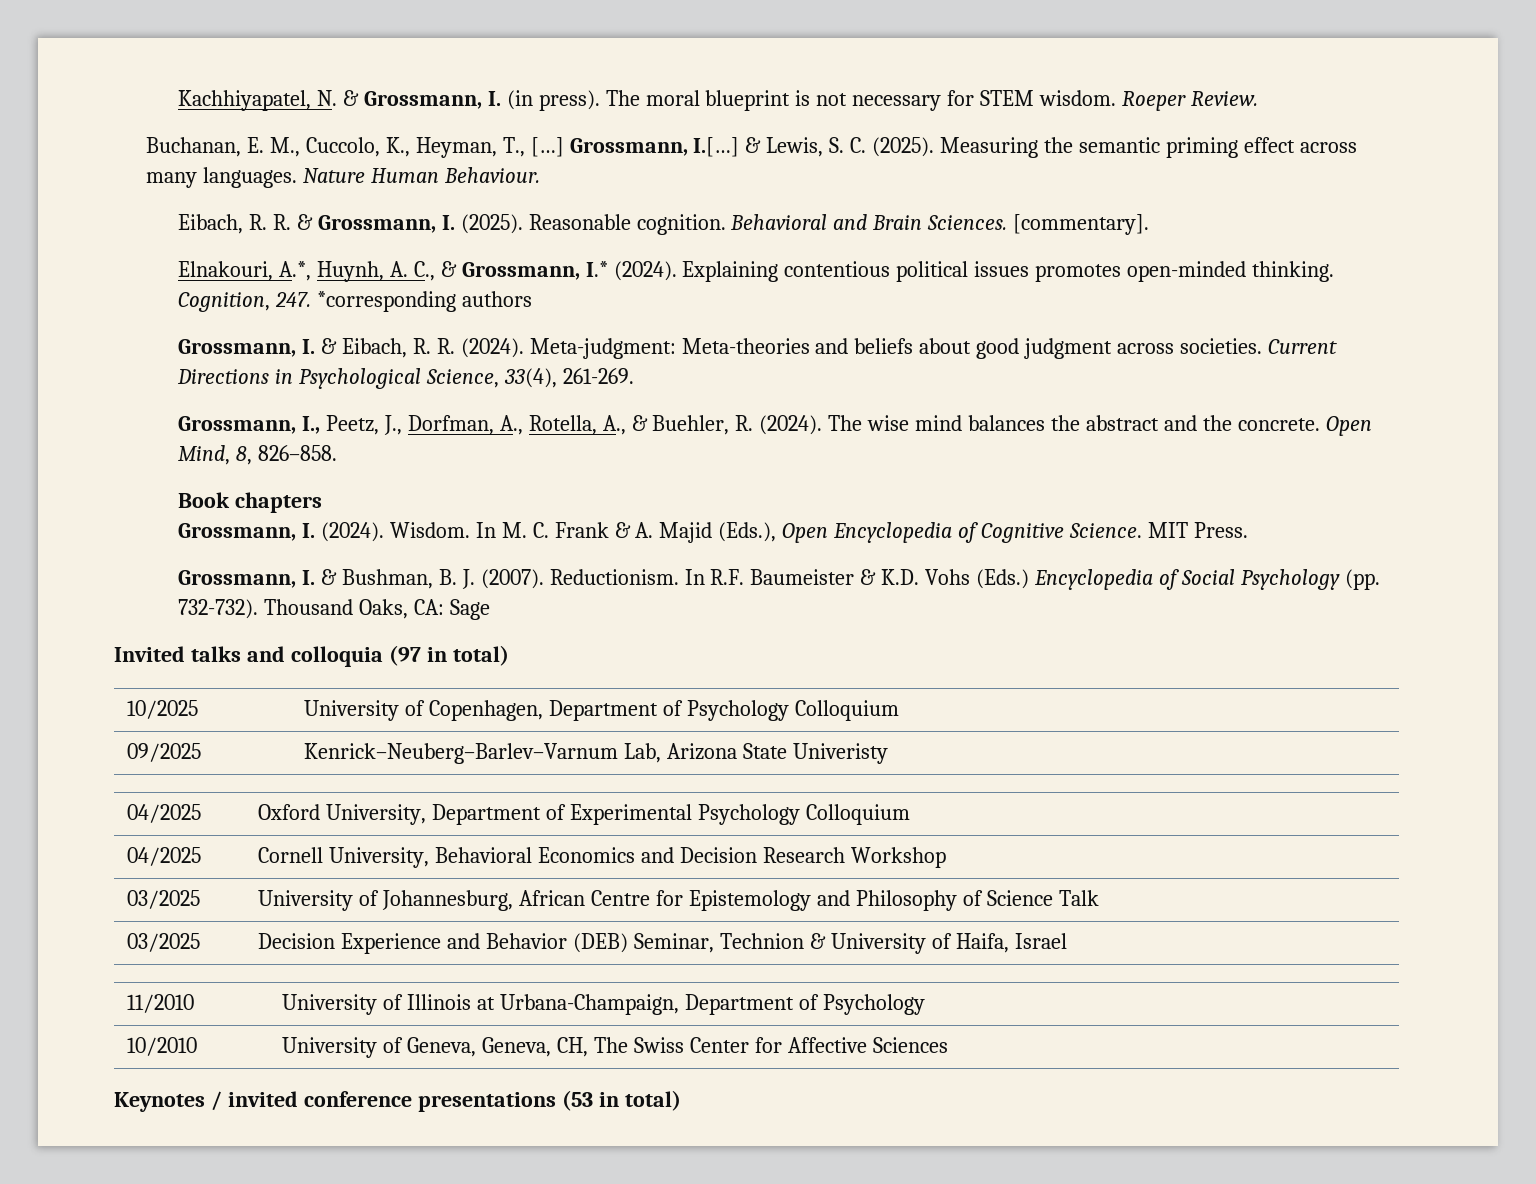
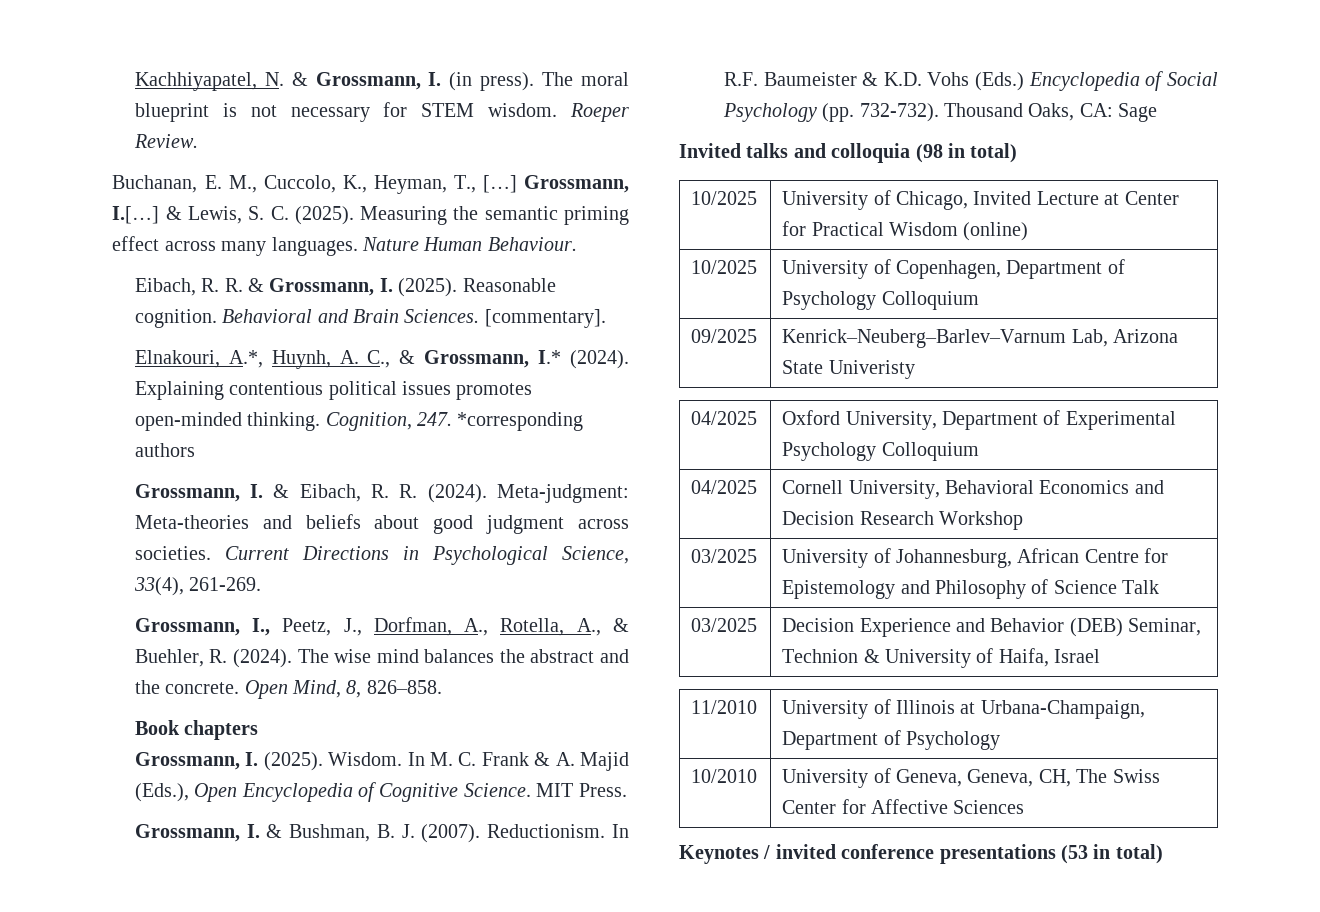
  Book chapters
- Grossmann, I. (2024).
+ Grossmann, I. (2025).
- Invited talks and colloquia (97 in total)
+ Invited talks and colloquia (98 in total)
+ 10/2025 | University of Chicago, Invited Lecture at Center for Practical Wisdom (online)

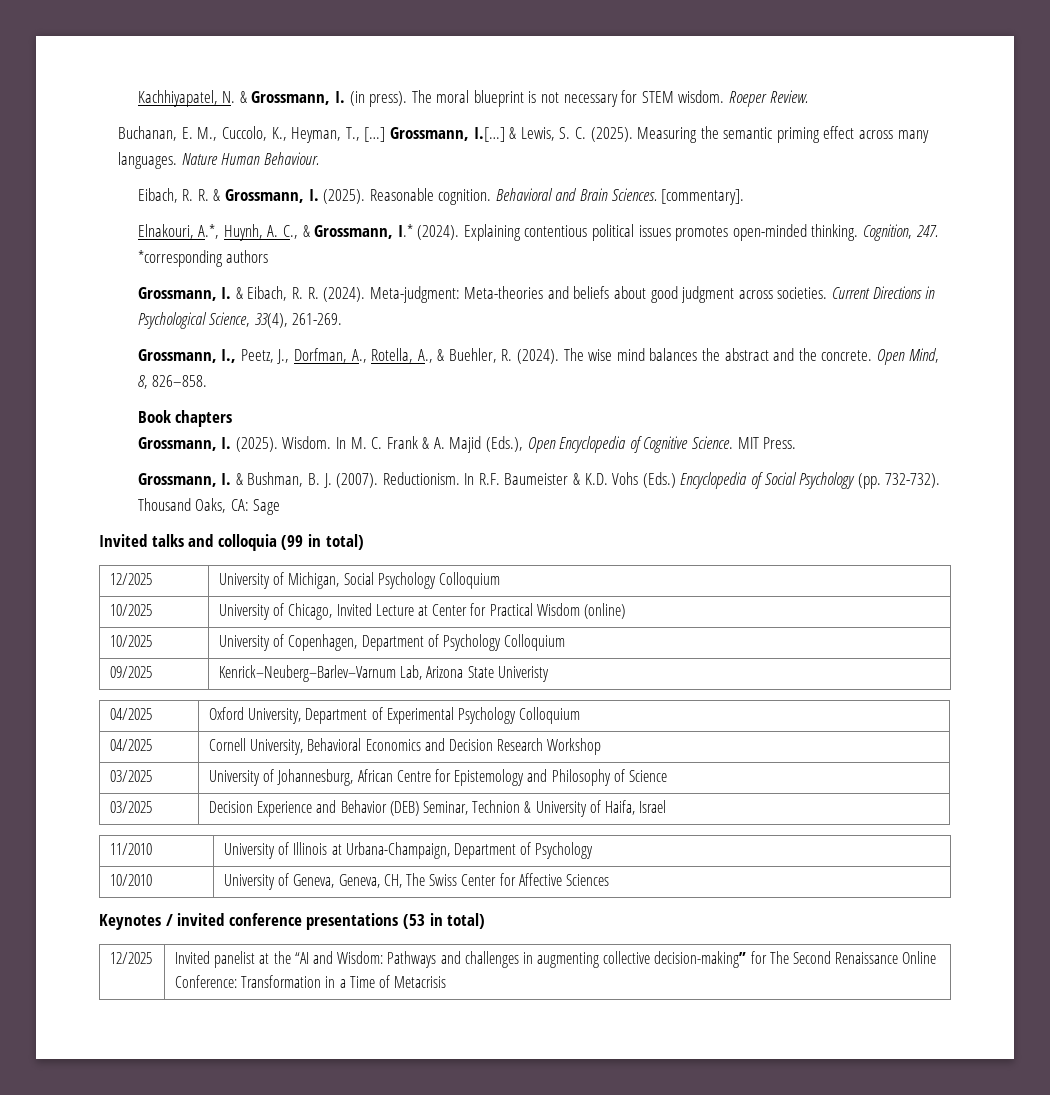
- Invited talks and colloquia (98 in total)
+ Invited talks and colloquia (99 in total)
+ 12/2025 | University of Michigan, Social Psychology Colloquium
- 03/2025 | University of Johannesburg, African Centre for Epistemology and Philosophy of Science Talk
+ 03/2025 | University of Johannesburg, African Centre for Epistemology and Philosophy of Science
+ 12/2025 | Invited panelist at the “AI and Wisdom: Pathways and challenges in augmenting collective decision-making” for The Second Renaissance Online Conference: Transformation in a Time of Metacrisis

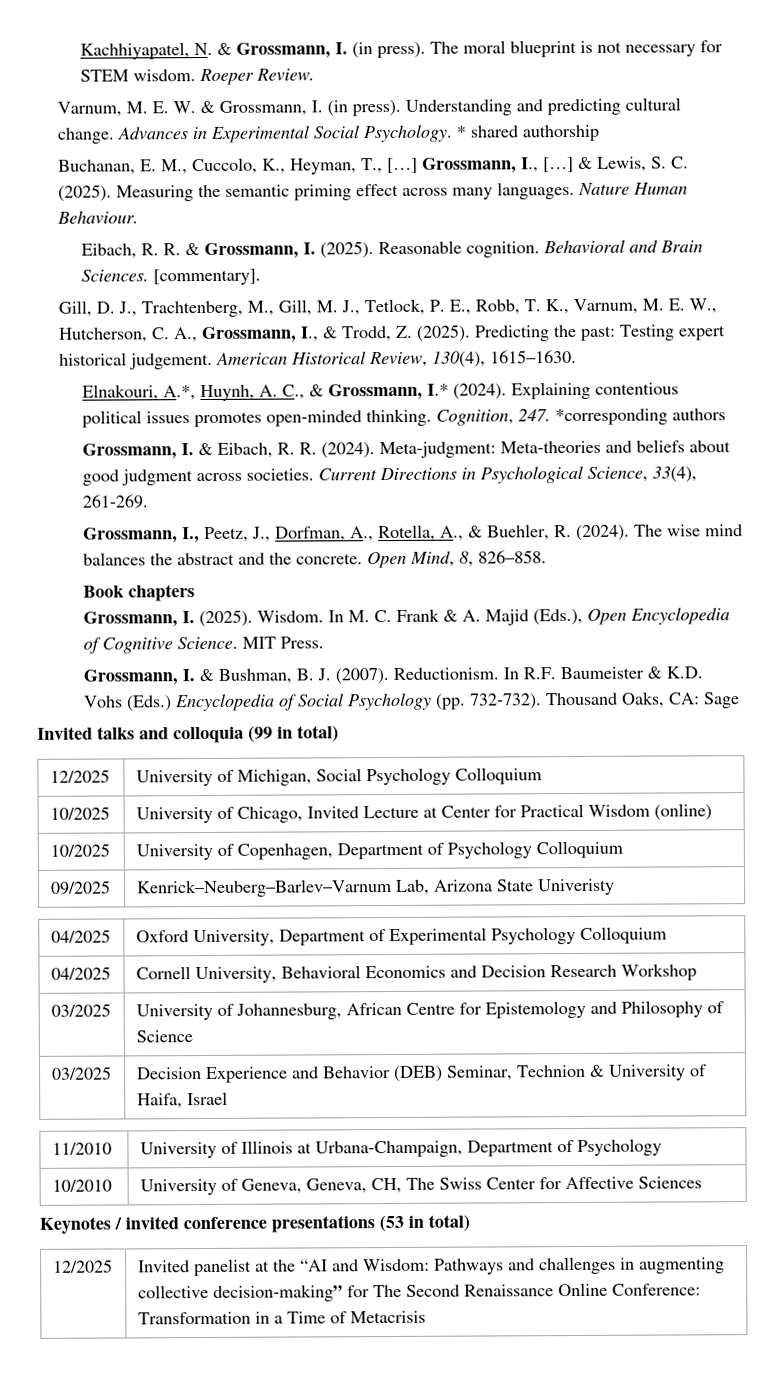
+ Varnum, M. E. W. & Grossmann, I. (in press). Understanding and predicting cultural change. Advances in Experimental Social Psychology. * shared authorship
- Grossmann, I.[…]
+ Grossmann, I., […]
+ Gill, D. J., Trachtenberg, M., Gill, M. J., Tetlock, P. E., Robb, T. K., Varnum, M. E. W., Hutcherson, C. A., Grossmann, I., & Trodd, Z. (2025). Predicting the past: Testing expert historical judgement. American Historical Review, 130(4), 1615–1630.

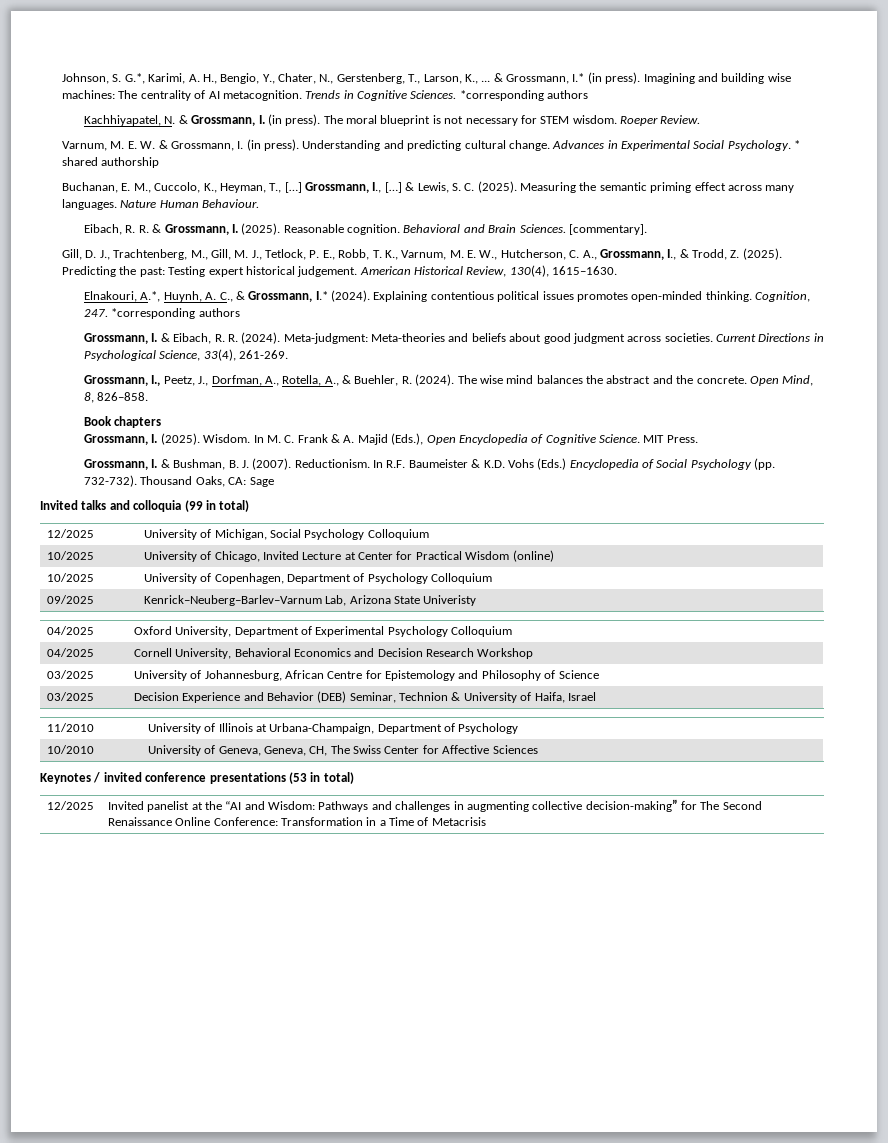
+ Johnson, S. G.*, Karimi, A. H., Bengio, Y., Chater, N., Gerstenberg, T., Larson, K., ... & Grossmann, I.* (in press). Imagining and building wise machines: The centrality of AI metacognition. Trends in Cognitive Sciences. *corresponding authors

